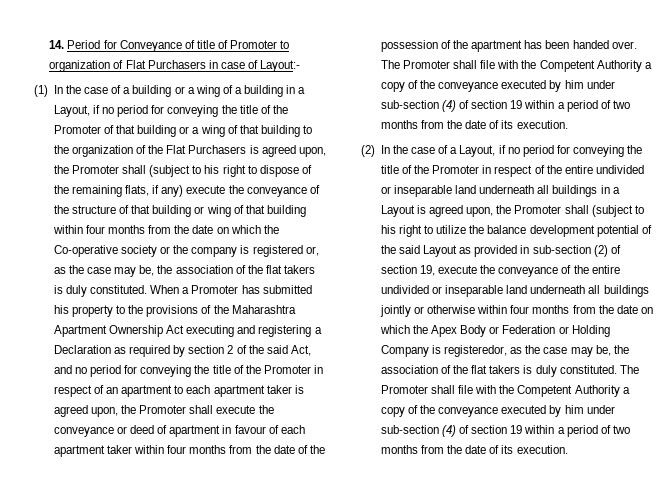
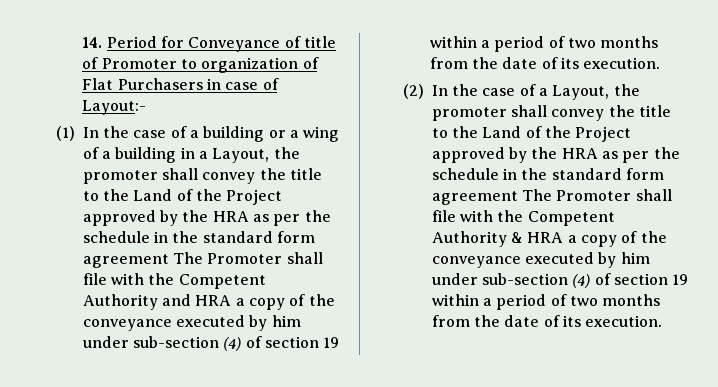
- (1) In the case of a building or a wing of a building in a Layout, if no period for conveying the title of the Promoter of that building or a wing of that building to the organization of the Flat Purchasers is agreed upon, the Promoter shall (subject to his right to dispose of the remaining flats, if any) execute the conveyance of the structure of that building or wing of that building within four months from the date on which the Co-operative society or the company is registered or, as the case may be, the association of the flat takers is duly constituted. When a Promoter has submitted his property to the provisions of the Maharashtra Apartment Ownership Act executing and registering a Declaration as required by section 2 of the said Act, and no period for conveying the title of the Promoter in respect of an apartment to each apartment taker is agreed upon, the Promoter shall execute the conveyance or deed of apartment in favour of each apartment taker within four months from the date of the possession of the apartment has been handed over. The Promoter shall file with the Competent Authority a copy of the conveyance executed by him under sub-section (4) of section 19 within a period of two months from the date of its execution.
+ (1) In the case of a building or a wing of a building in a Layout, the promoter shall convey the title to the Land of the Project approved by the HRA as per the schedule in the standard form agreement The Promoter shall file with the Competent Authority and HRA a copy of the conveyance executed by him under sub-section (4) of section 19 within a period of two months from the date of its execution.
- (2) In the case of a Layout, if no period for conveying the title of the Promoter in respect of the entire undivided or inseparable land underneath all buildings in a Layout is agreed upon, the Promoter shall (subject to his right to utilize the balance development potential of the said Layout as provided in sub-section (2) of section 19, execute the conveyance of the entire undivided or inseparable land underneath all buildings jointly or otherwise within four months from the date on which the Apex Body or Federation or Holding Company is registeredor, as the case may be, the association of the flat takers is duly constituted. The Promoter shall file with the Competent Authority a copy of the conveyance executed by him under sub-section (4) of section 19 within a period of two months from the date of its execution.
+ (2) In the case of a Layout, the promoter shall convey the title to the Land of the Project approved by the HRA as per the schedule in the standard form agreement The Promoter shall file with the Competent Authority & HRA a copy of the conveyance executed by him under sub-section (4) of section 19 within a period of two months from the date of its execution.

